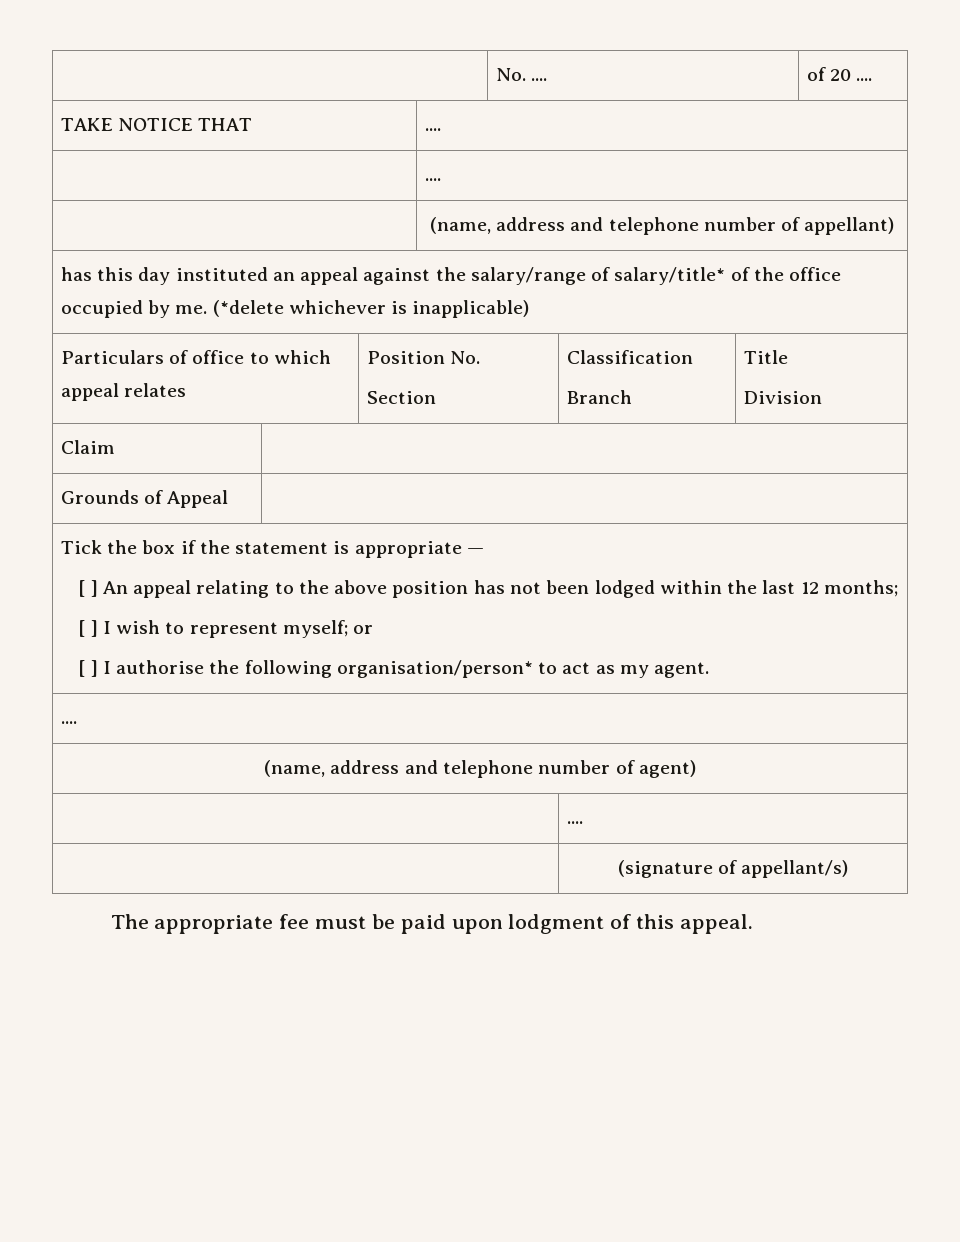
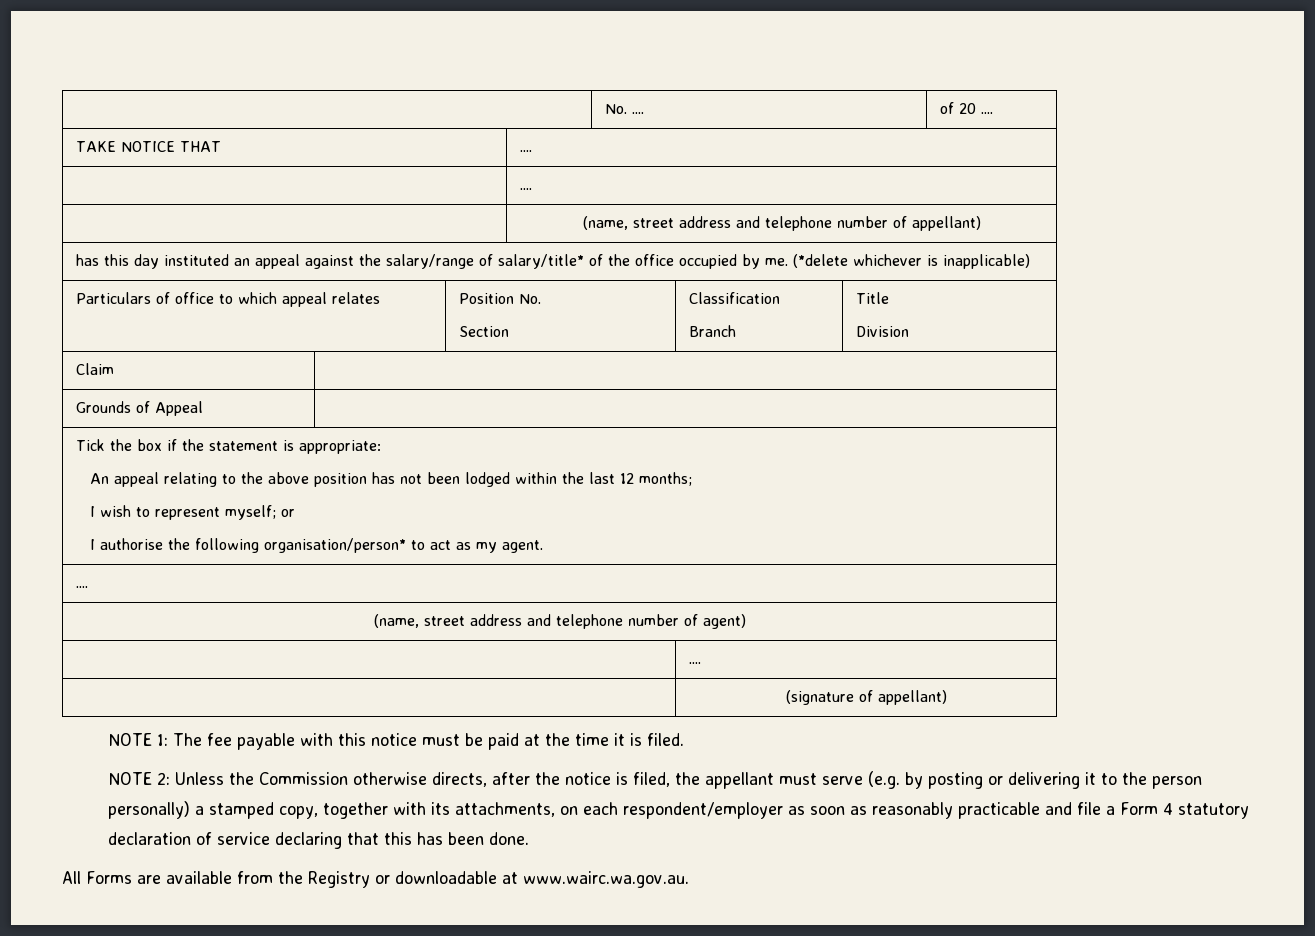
- | (name, address and telephone number of appellant)
+ | (name, street address and telephone number of appellant)
- Tick the box if the statement is appropriate —
- [ ] An appeal relating to the above position has not been lodged within the last 12 months;
+ Tick the box if the statement is appropriate:
+ An appeal relating to the above position has not been lodged within the last 12 months;
- [ ] I wish to represent myself; or
+ I wish to represent myself; or
- [ ] I authorise the following organisation/person* to act as my agent.
+ I authorise the following organisation/person* to act as my agent.
- (name, address and telephone number of agent)
+ (name, street address and telephone number of agent)
- | (signature of appellant/s)
- The appropriate fee must be paid upon lodgment of this appeal.
+ | (signature of appellant)
+ NOTE 1: The fee payable with this notice must be paid at the time it is filed.
+ NOTE 2: Unless the Commission otherwise directs, after the notice is filed, the appellant must serve (e.g. by posting or delivering it to the person personally) a stamped copy, together with its attachments, on each respondent/employer as soon as reasonably practicable and file a Form 4 statutory declaration of service declaring that this has been done.
+ All Forms are available from the Registry or downloadable at www.wairc.wa.gov.au.

